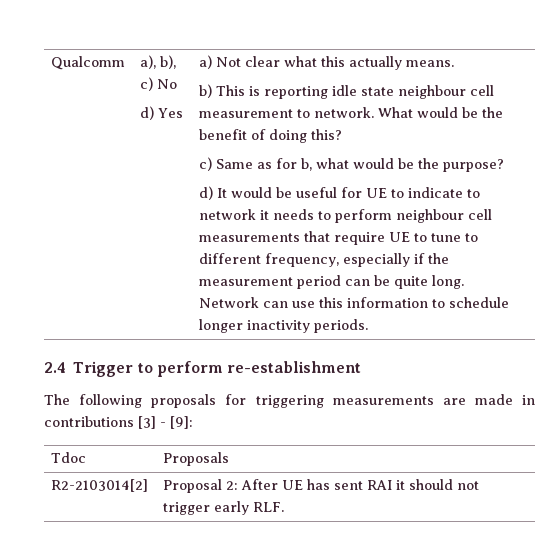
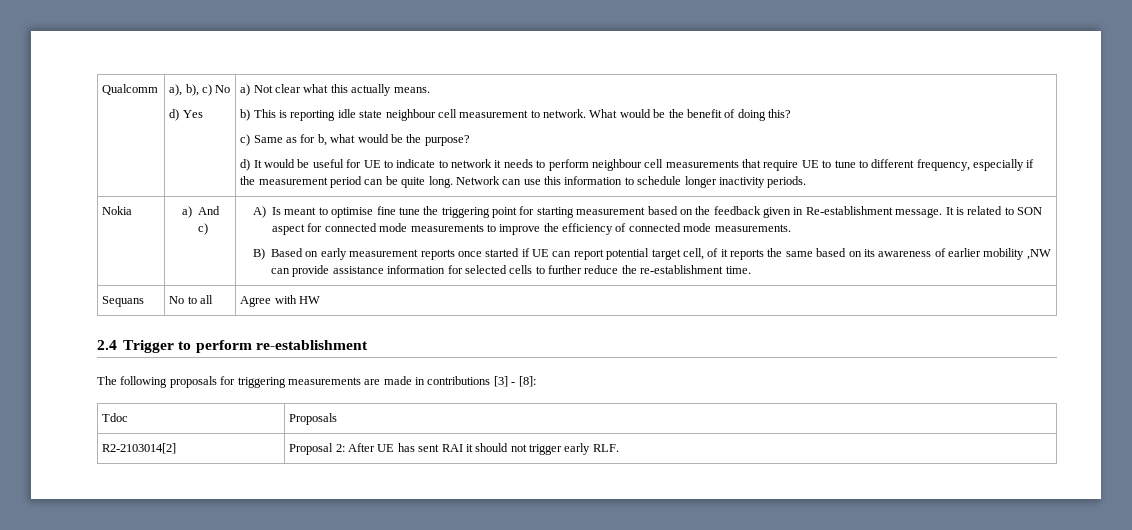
+ Nokia | a) And c) | A) Is meant to optimise fine tune the triggering point for starting measurement based on the feedback given in Re-establishment message. It is related to SON aspect for connected mode measurements to improve the efficiency of connected mode measurements.
+ B) Based on early measurement reports once started if UE can report potential target cell, of it reports the same based on its awareness of earlier mobility ,NW can provide assistance information for selected cells to further reduce the re-establishment time.
+ Sequans | No to all | Agree with HW
- The following proposals for triggering measurements are made in contributions [3] - [9]:
+ The following proposals for triggering measurements are made in contributions [3] - [8]:

